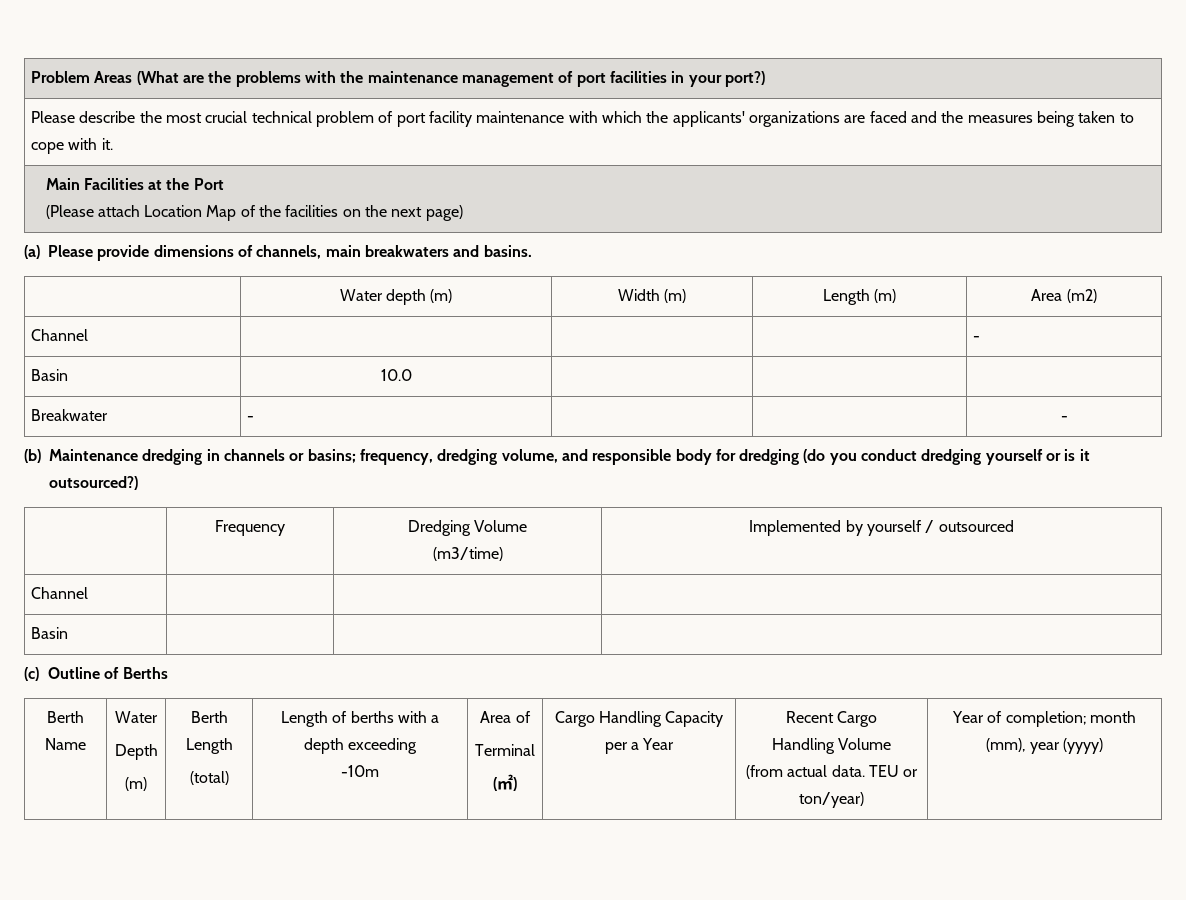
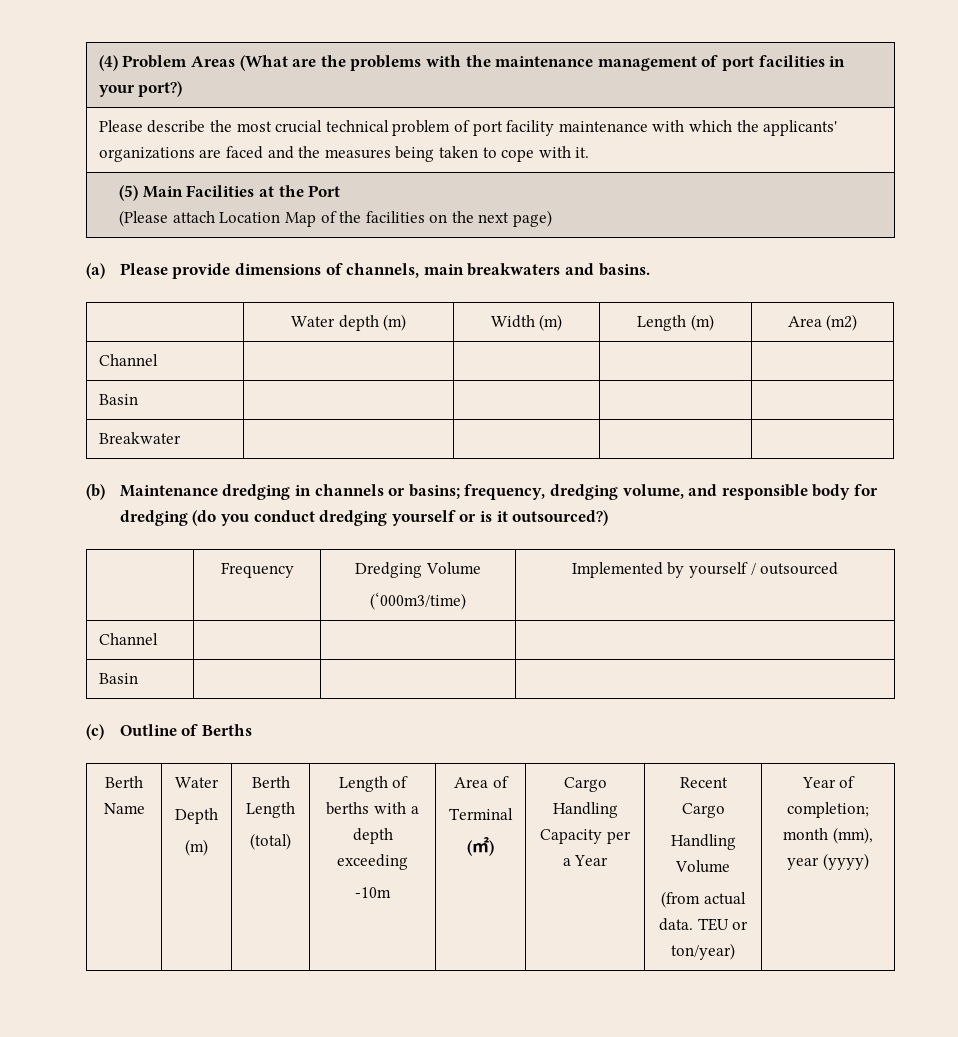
- Problem Areas (What are the problems with the maintenance management of port facilities in your port?)
+ (4) Problem Areas (What are the problems with the maintenance management of port facilities in your port?)
- Main Facilities at the Port
+ (5) Main Facilities at the Port
- Channel | | | | -
- Basin | 10.0 | | |
+ Channel | | | |
+ Basin | | | |
- Breakwater | - | | | -
+ Breakwater | | | |
  | Frequency | Dredging Volume
- (m3/time) | Implemented by yourself / outsourced
+ (‘000m3/time) | Implemented by yourself / outsourced

